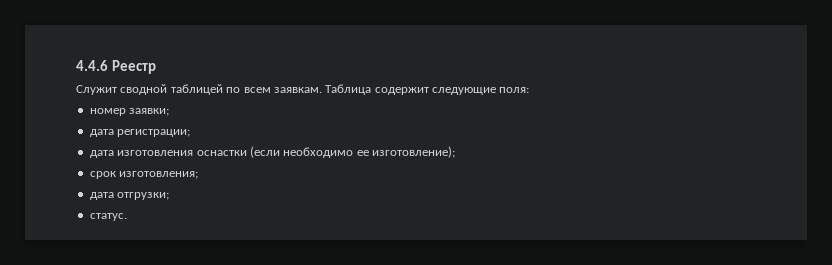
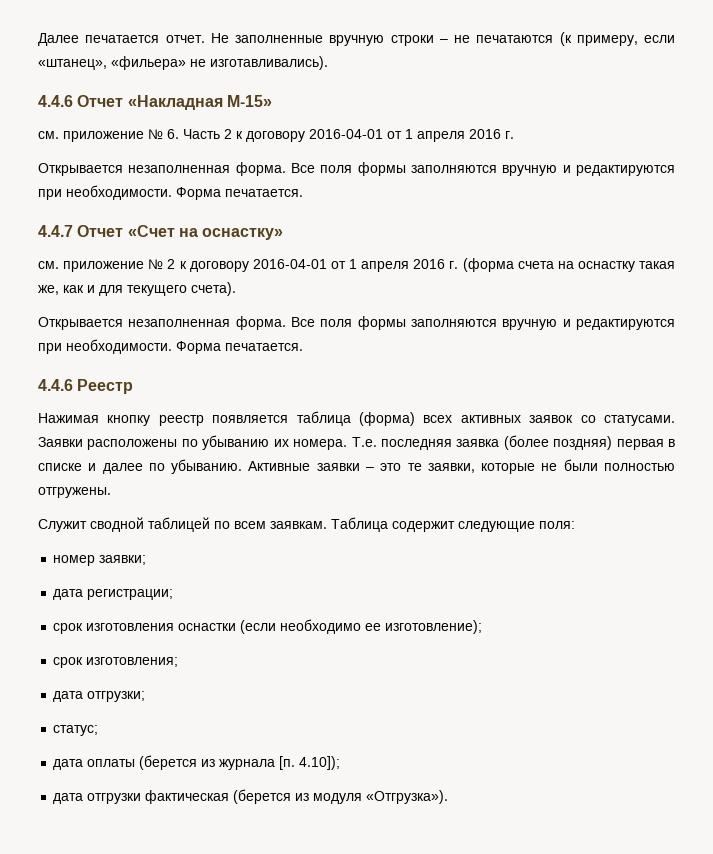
+ Далее печатается отчет. Не заполненные вручную строки – не печатаются (к примеру, если «штанец», «фильера» не изготавливались).
+ 4.4.6 Отчет «Накладная М-15»
+ см. приложение № 6. Часть 2 к договору 2016-04-01 от 1 апреля 2016 г.
+ Открывается незаполненная форма. Все поля формы заполняются вручную и редактируются при необходимости. Форма печатается.
+ 4.4.7 Отчет «Счет на оснастку»
+ см. приложение № 2 к договору 2016-04-01 от 1 апреля 2016 г. (форма счета на оснастку такая же, как и для текущего счета).
+ Открывается незаполненная форма. Все поля формы заполняются вручную и редактируются при необходимости. Форма печатается.
  4.4.6 Реестр
+ Нажимая кнопку реестр появляется таблица (форма) всех активных заявок со статусами. Заявки расположены по убыванию их номера. Т.е. последняя заявка (более поздняя) первая в списке и далее по убыванию. Активные заявки – это те заявки, которые не были полностью отгружены.
- дата изготовления оснастки (если необходимо ее изготовление);
+ срок изготовления оснастки (если необходимо ее изготовление);
- статус.
+ статус;
+ дата оплаты (берется из журнала [п. 4.10]);
+ дата отгрузки фактическая (берется из модуля «Отгрузка»).

